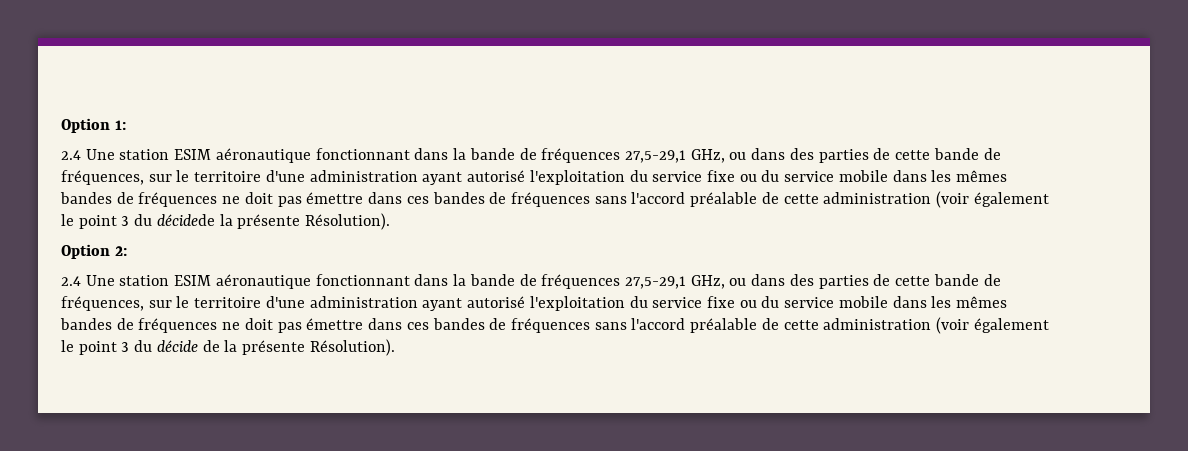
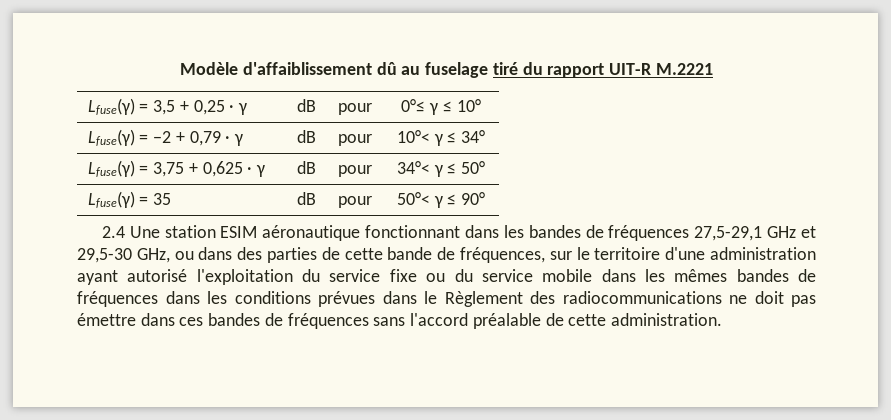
- Option 1:
- 2.4 Une station ESIM aéronautique fonctionnant dans la bande de fréquences 27,5-29,1 GHz, ou dans des parties de cette bande de fréquences, sur le territoire d'une administration ayant autorisé l'exploitation du service fixe ou du service mobile dans les mêmes bandes de fréquences ne doit pas émettre dans ces bandes de fréquences sans l'accord préalable de cette administration (voir également le point 3 du décidede la présente Résolution).
- Option 2:
- 2.4 Une station ESIM aéronautique fonctionnant dans la bande de fréquences 27,5-29,1 GHz, ou dans des parties de cette bande de fréquences, sur le territoire d'une administration ayant autorisé l'exploitation du service fixe ou du service mobile dans les mêmes bandes de fréquences ne doit pas émettre dans ces bandes de fréquences sans l'accord préalable de cette administration (voir également le point 3 du décide de la présente Résolution).
+ Modèle d'affaiblissement dû au fuselage tiré du rapport UIT-R M.2221
+ Lfuse(γ) = 3,5 + 0,25 · γ | dB | pour | 0°≤ γ ≤ 10°
+ Lfuse(γ) = −2 + 0,79 · γ | dB | pour | 10°< γ ≤ 34°
+ Lfuse(γ) = 3,75 + 0,625 · γ | dB | pour | 34°< γ ≤ 50°
+ Lfuse(γ) = 35 | dB | pour | 50°< γ ≤ 90°
+ 2.4 Une station ESIM aéronautique fonctionnant dans les bandes de fréquences 27,5-29,1 GHz et 29,5-30 GHz, ou dans des parties de cette bande de fréquences, sur le territoire d'une administration ayant autorisé l'exploitation du service fixe ou du service mobile dans les mêmes bandes de fréquences dans les conditions prévues dans le Règlement des radiocommunications ne doit pas émettre dans ces bandes de fréquences sans l'accord préalable de cette administration.

